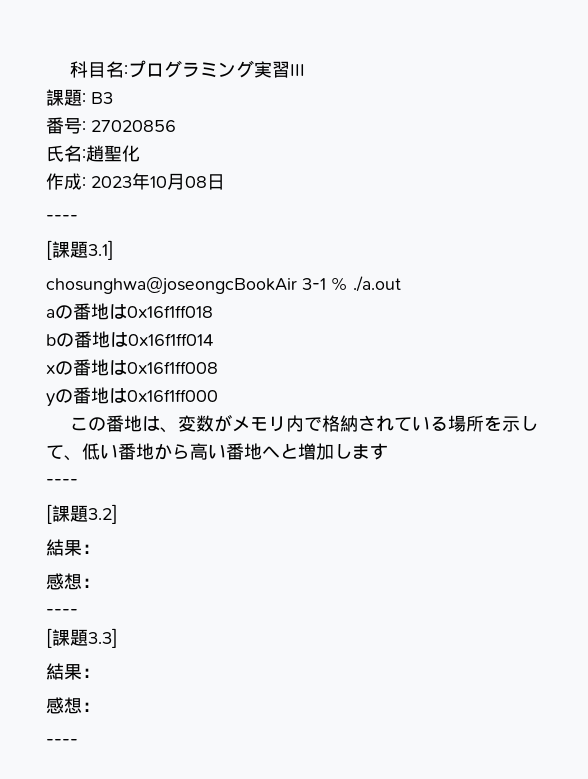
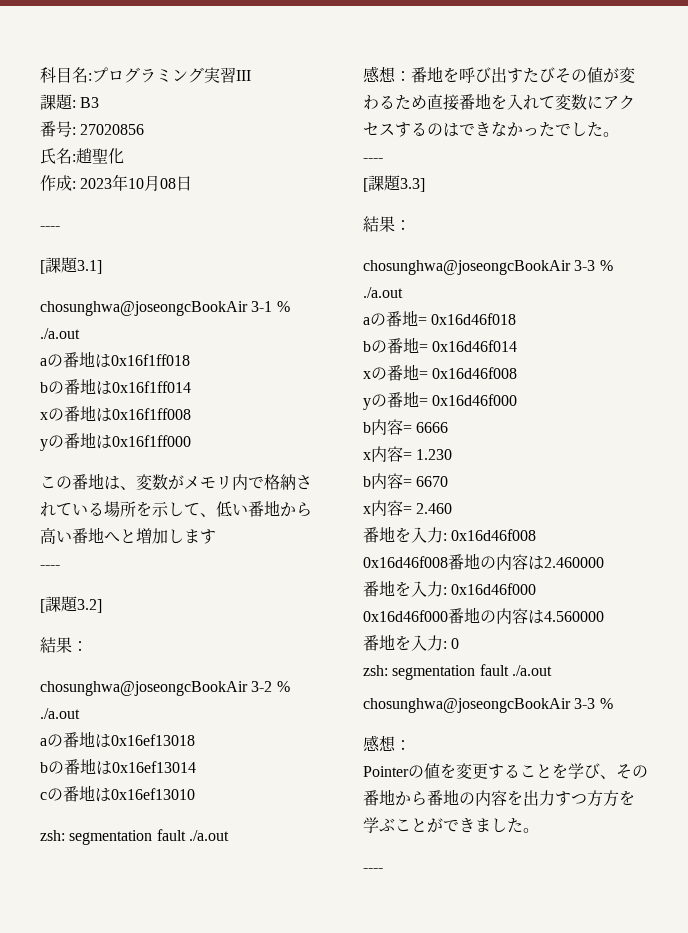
  [課題3.2]
  結果：
- 感想：
+ chosunghwa@joseongcBookAir 3-2 % ./a.out
+ aの番地は0x16ef13018
+ bの番地は0x16ef13014
+ cの番地は0x16ef13010
+ zsh: segmentation fault ./a.out
+ 感想：番地を呼び出すたびその値が変わるため直接番地を入れて変数にアクセスするのはできなかったでした。
  [課題3.3]
  結果：
+ chosunghwa@joseongcBookAir 3-3 % ./a.out
+ aの番地= 0x16d46f018
+ bの番地= 0x16d46f014
+ xの番地= 0x16d46f008
+ yの番地= 0x16d46f000
+ b内容= 6666
+ x内容= 1.230
+ b内容= 6670
+ x内容= 2.460
+ 番地を入力: 0x16d46f008
+ 0x16d46f008番地の内容は2.460000
+ 番地を入力: 0x16d46f000
+ 0x16d46f000番地の内容は4.560000
+ 番地を入力: 0
+ zsh: segmentation fault ./a.out
+ chosunghwa@joseongcBookAir 3-3 %
  感想：
+ Pointerの値を変更することを学び、その番地から番地の内容を出力すつ方方を学ぶことができました。

